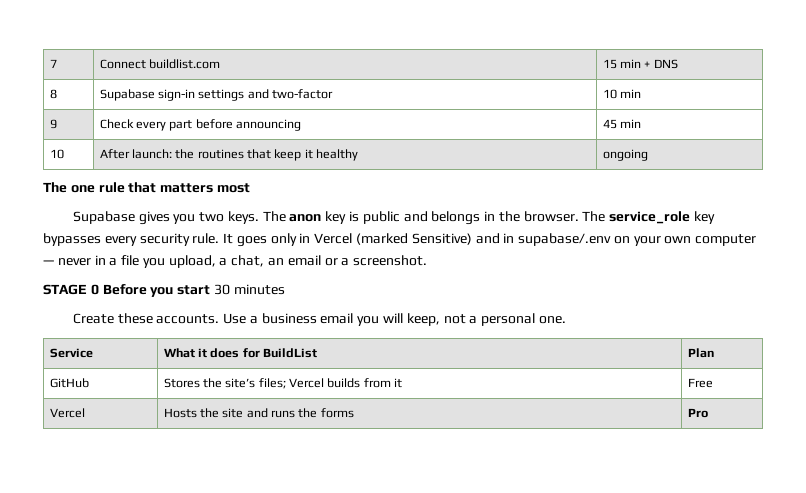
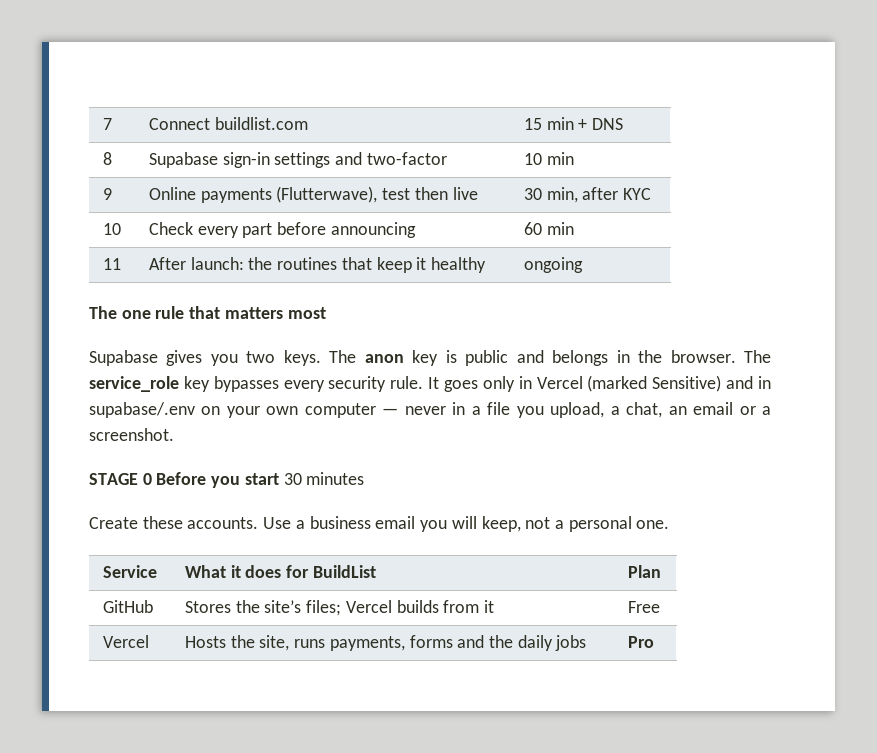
- 9 | Check every part before announcing | 45 min
- 10 | After launch: the routines that keep it healthy | ongoing
+ 9 | Online payments (Flutterwave), test then live | 30 min, after KYC
+ 10 | Check every part before announcing | 60 min
+ 11 | After launch: the routines that keep it healthy | ongoing
- Vercel | Hosts the site and runs the forms | Pro
+ Vercel | Hosts the site, runs payments, forms and the daily jobs | Pro

